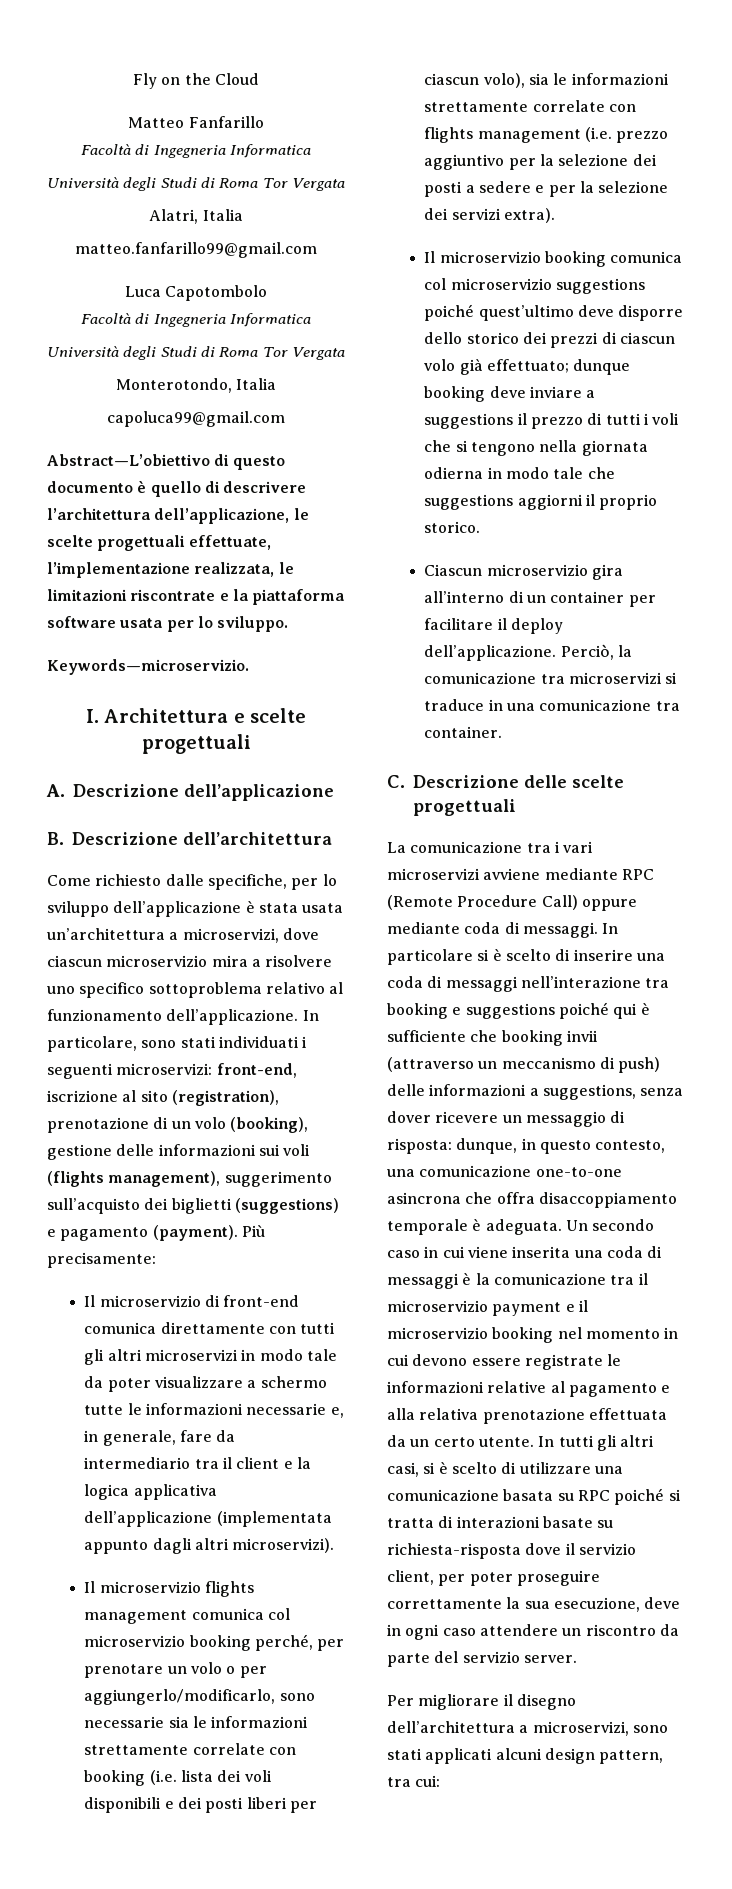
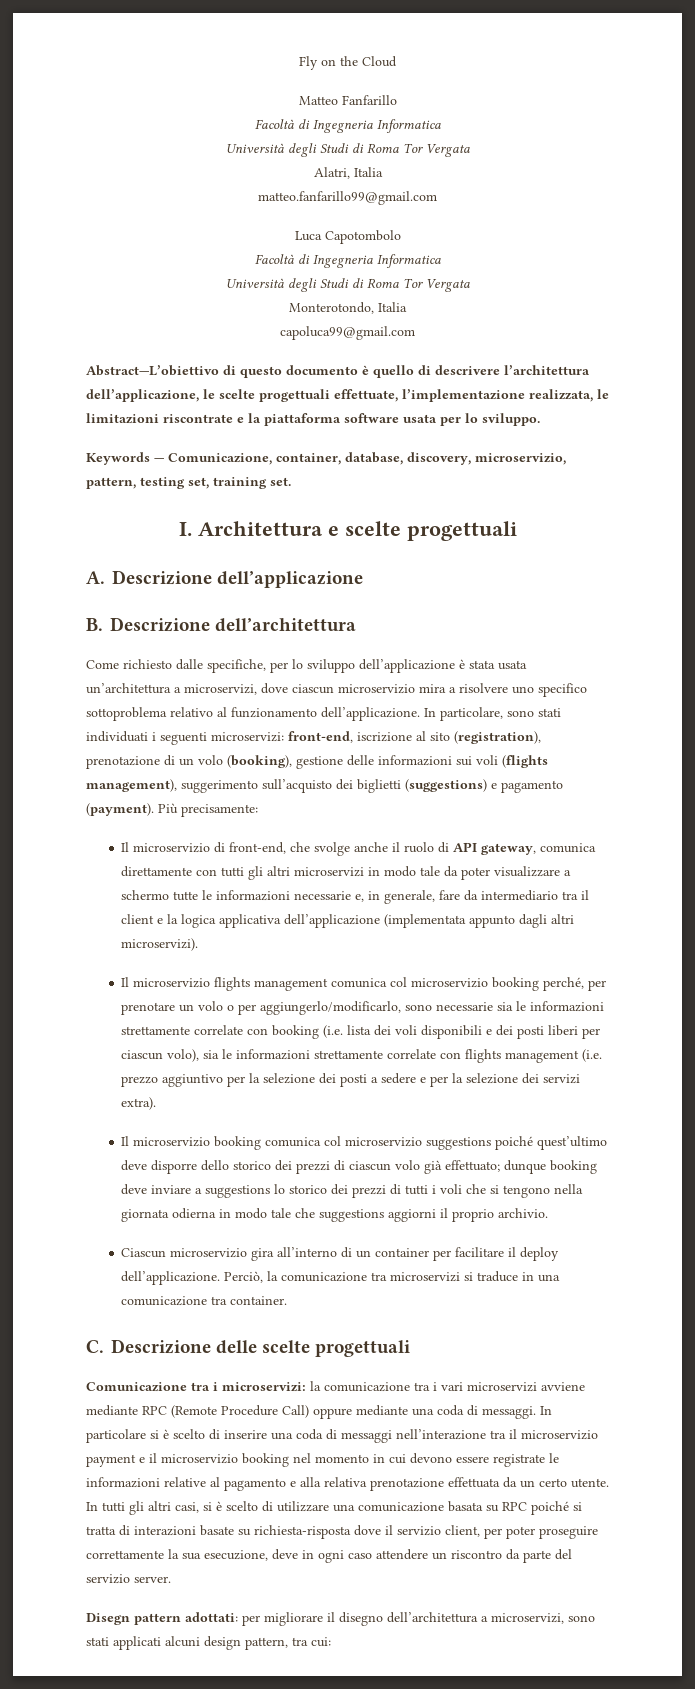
- Keywords—microservizio.
+ Keywords — Comunicazione, container, database, discovery, microservizio, pattern, testing set, training set.
- Il microservizio di front-end comunica direttamente con tutti gli altri microservizi in modo tale da poter visualizzare a schermo tutte le informazioni necessarie e, in generale, fare da intermediario tra il client e la logica applicativa dell’applicazione (implementata appunto dagli altri microservizi).
+ Il microservizio di front-end, che svolge anche il ruolo di API gateway, comunica direttamente con tutti gli altri microservizi in modo tale da poter visualizzare a schermo tutte le informazioni necessarie e, in generale, fare da intermediario tra il client e la logica applicativa dell’applicazione (implementata appunto dagli altri microservizi).
- Il microservizio booking comunica col microservizio suggestions poiché quest’ultimo deve disporre dello storico dei prezzi di ciascun volo già effettuato; dunque booking deve inviare a suggestions il prezzo di tutti i voli che si tengono nella giornata odierna in modo tale che suggestions aggiorni il proprio storico.
+ Il microservizio booking comunica col microservizio suggestions poiché quest’ultimo deve disporre dello storico dei prezzi di ciascun volo già effettuato; dunque booking deve inviare a suggestions lo storico dei prezzi di tutti i voli che si tengono nella giornata odierna in modo tale che suggestions aggiorni il proprio archivio.
- La comunicazione tra i vari microservizi avviene mediante RPC (Remote Procedure Call) oppure mediante coda di messaggi.
+ Comunicazione tra i microservizi: la comunicazione tra i vari microservizi avviene mediante RPC (Remote Procedure Call) oppure mediante una coda di messaggi.
- In particolare si è scelto di inserire una coda di messaggi nell’interazione tra booking e suggestions poiché qui è sufficiente che booking invii (attraverso un meccanismo di push) delle informazioni a suggestions, senza dover ricevere un messaggio di risposta: dunque, in questo contesto, una comunicazione one-to-one asincrona che offra disaccoppiamento temporale è adeguata. Un secondo caso in cui viene inserita una coda di messaggi è la comunicazione tra il microservizio payment e il microservizio booking nel momento in cui devono essere registrate le informazioni relative al pagamento e alla relativa prenotazione effettuata da un certo utente.
+ In particolare si è scelto di inserire una coda di messaggi nell’interazione tra il microservizio payment e il microservizio booking nel momento in cui devono essere registrate le informazioni relative al pagamento e alla relativa prenotazione effettuata da un certo utente.
- Per migliorare il disegno dell’architettura a microservizi, sono stati applicati alcuni design pattern, tra cui:
+ Disegn pattern adottati: per migliorare il disegno dell’architettura a microservizi, sono stati applicati alcuni design pattern, tra cui:

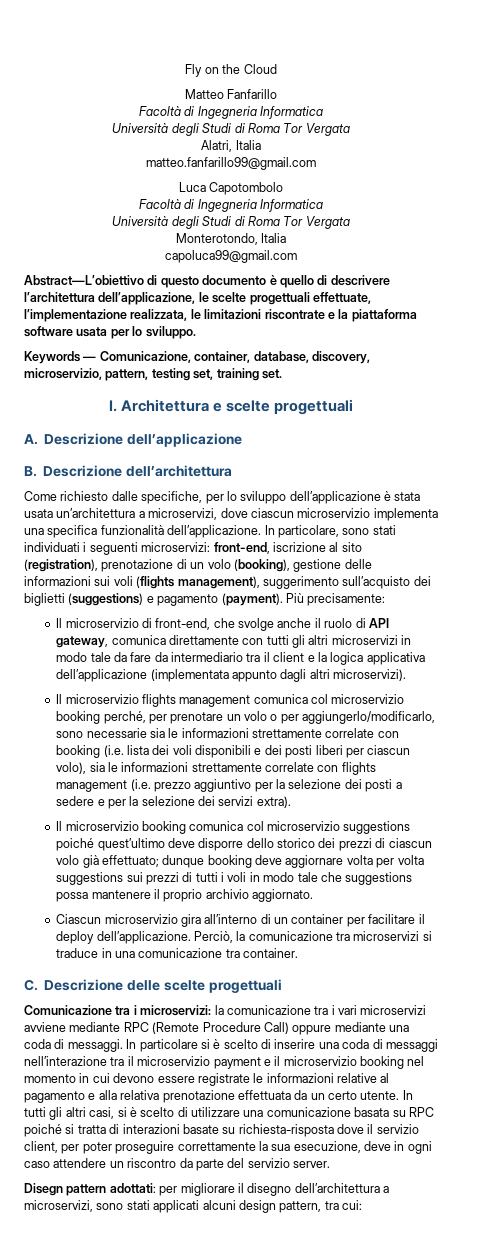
- Come richiesto dalle specifiche, per lo sviluppo dell’applicazione è stata usata un’architettura a microservizi, dove ciascun microservizio mira a risolvere uno specifico sottoproblema relativo al funzionamento dell’applicazione.
+ Come richiesto dalle specifiche, per lo sviluppo dell’applicazione è stata usata un’architettura a microservizi, dove ciascun microservizio implementa una specifica funzionalità dell’applicazione.
- Il microservizio di front-end, che svolge anche il ruolo di API gateway, comunica direttamente con tutti gli altri microservizi in modo tale da poter visualizzare a schermo tutte le informazioni necessarie e, in generale, fare da intermediario tra il client e la logica applicativa dell’applicazione (implementata appunto dagli altri microservizi).
+ Il microservizio di front-end, che svolge anche il ruolo di API gateway, comunica direttamente con tutti gli altri microservizi in modo tale da fare da intermediario tra il client e la logica applicativa dell’applicazione (implementata appunto dagli altri microservizi).
- Il microservizio booking comunica col microservizio suggestions poiché quest’ultimo deve disporre dello storico dei prezzi di ciascun volo già effettuato; dunque booking deve inviare a suggestions lo storico dei prezzi di tutti i voli che si tengono nella giornata odierna in modo tale che suggestions aggiorni il proprio archivio.
+ Il microservizio booking comunica col microservizio suggestions poiché quest’ultimo deve disporre dello storico dei prezzi di ciascun volo già effettuato; dunque booking deve aggiornare volta per volta suggestions sui prezzi di tutti i voli in modo tale che suggestions possa mantenere il proprio archivio aggiornato.

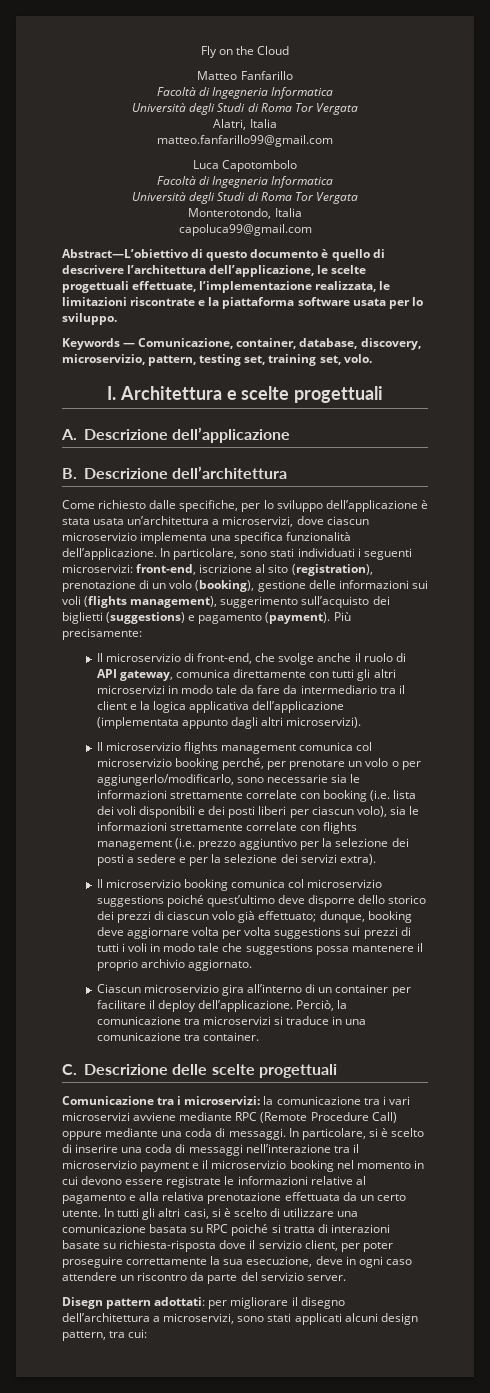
- Keywords — Comunicazione, container, database, discovery, microservizio, pattern, testing set, training set.
+ Keywords — Comunicazione, container, database, discovery, microservizio, pattern, testing set, training set, volo.
- Il microservizio booking comunica col microservizio suggestions poiché quest’ultimo deve disporre dello storico dei prezzi di ciascun volo già effettuato; dunque booking deve aggiornare volta per volta suggestions sui prezzi di tutti i voli in modo tale che suggestions possa mantenere il proprio archivio aggiornato.
+ Il microservizio booking comunica col microservizio suggestions poiché quest’ultimo deve disporre dello storico dei prezzi di ciascun volo già effettuato; dunque, booking deve aggiornare volta per volta suggestions sui prezzi di tutti i voli in modo tale che suggestions possa mantenere il proprio archivio aggiornato.
- In particolare si è scelto di inserire una coda di messaggi nell’interazione tra il microservizio payment e il microservizio booking nel momento in cui devono essere registrate le informazioni relative al pagamento e alla relativa prenotazione effettuata da un certo utente.
+ In particolare, si è scelto di inserire una coda di messaggi nell’interazione tra il microservizio payment e il microservizio booking nel momento in cui devono essere registrate le informazioni relative al pagamento e alla relativa prenotazione effettuata da un certo utente.

